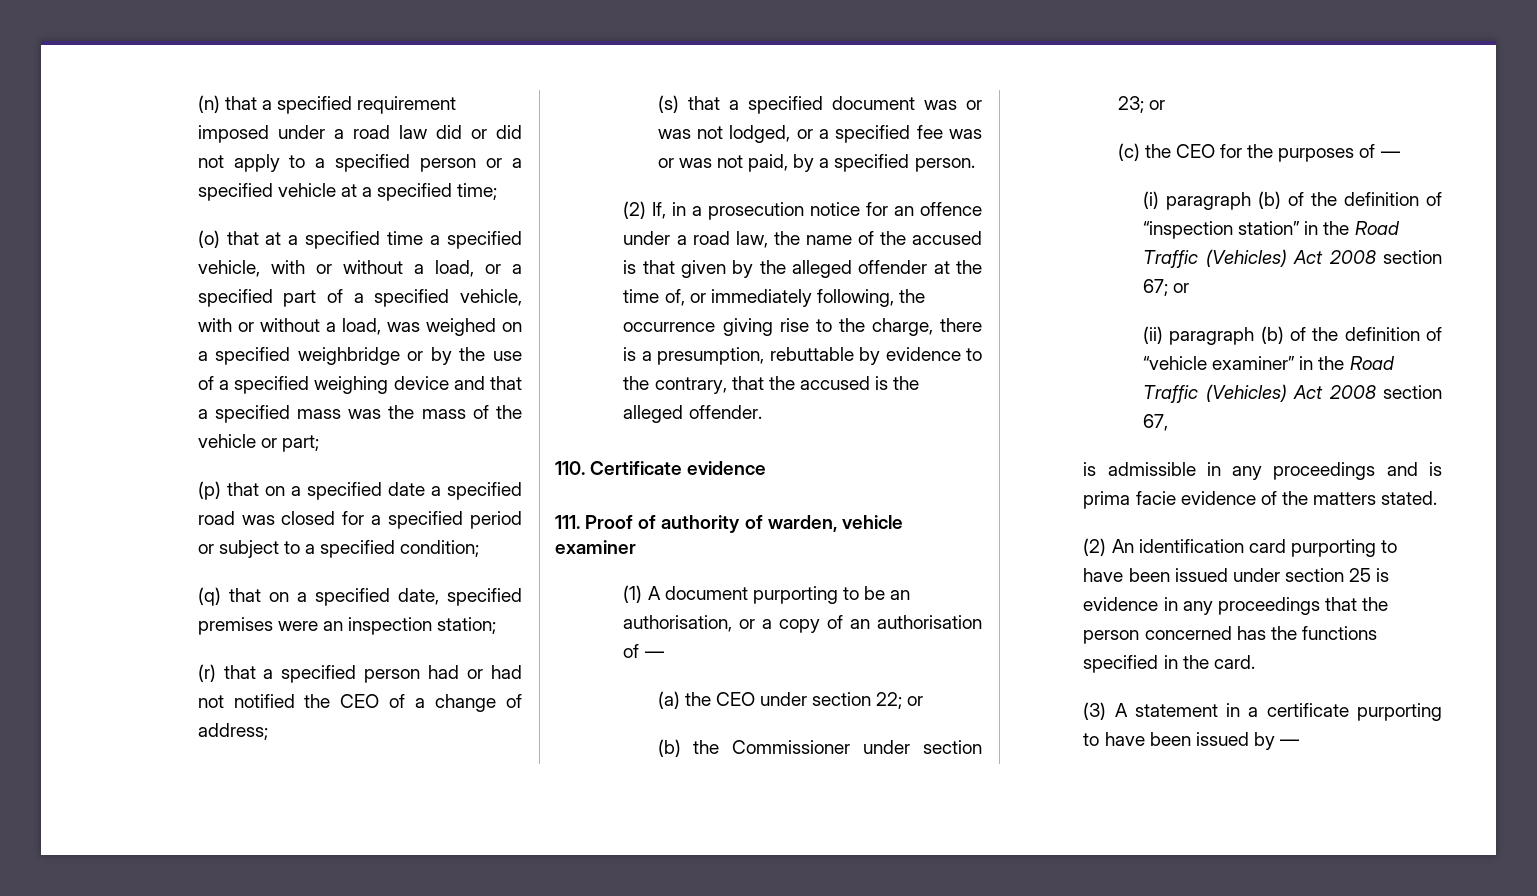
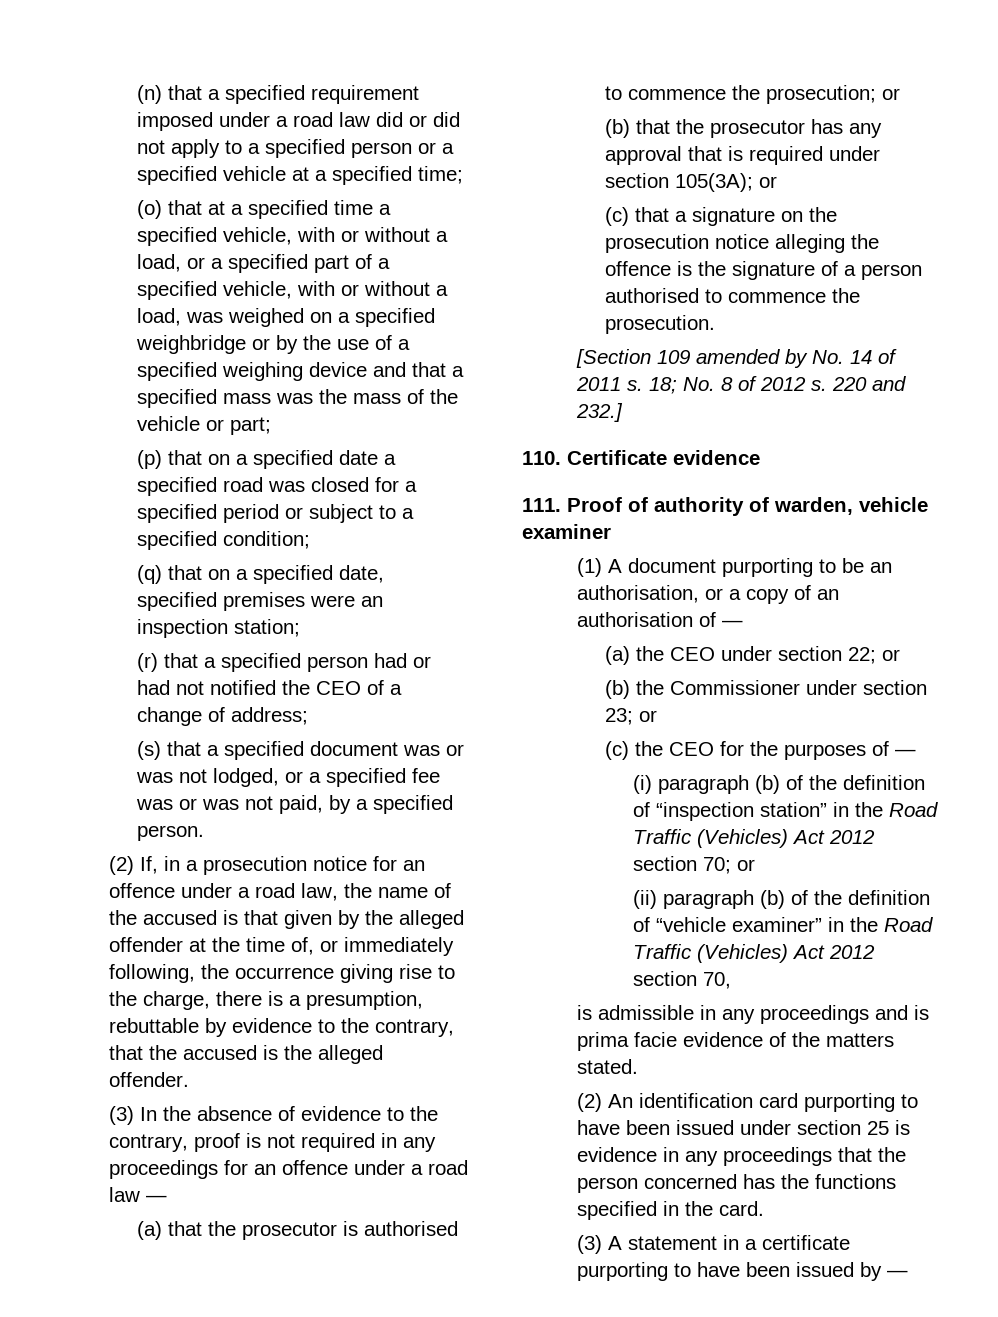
+ (3) In the absence of evidence to the contrary, proof is not required in any proceedings for an offence under a road law —
+ (a) that the prosecutor is authorised to commence the prosecution; or
+ (b) that the prosecutor has any approval that is required under section 105(3A); or
+ (c) that a signature on the prosecution notice alleging the offence is the signature of a person authorised to commence the prosecution.
+ [Section 109 amended by No. 14 of 2011 s. 18; No. 8 of 2012 s. 220 and 232.]
- (i) paragraph (b) of the definition of “inspection station” in the Road Traffic (Vehicles) Act 2008 section 67; or
+ (i) paragraph (b) of the definition of “inspection station” in the Road Traffic (Vehicles) Act 2012 section 70; or
- (ii) paragraph (b) of the definition of “vehicle examiner” in the Road Traffic (Vehicles) Act 2008 section 67,
+ (ii) paragraph (b) of the definition of “vehicle examiner” in the Road Traffic (Vehicles) Act 2012 section 70,

